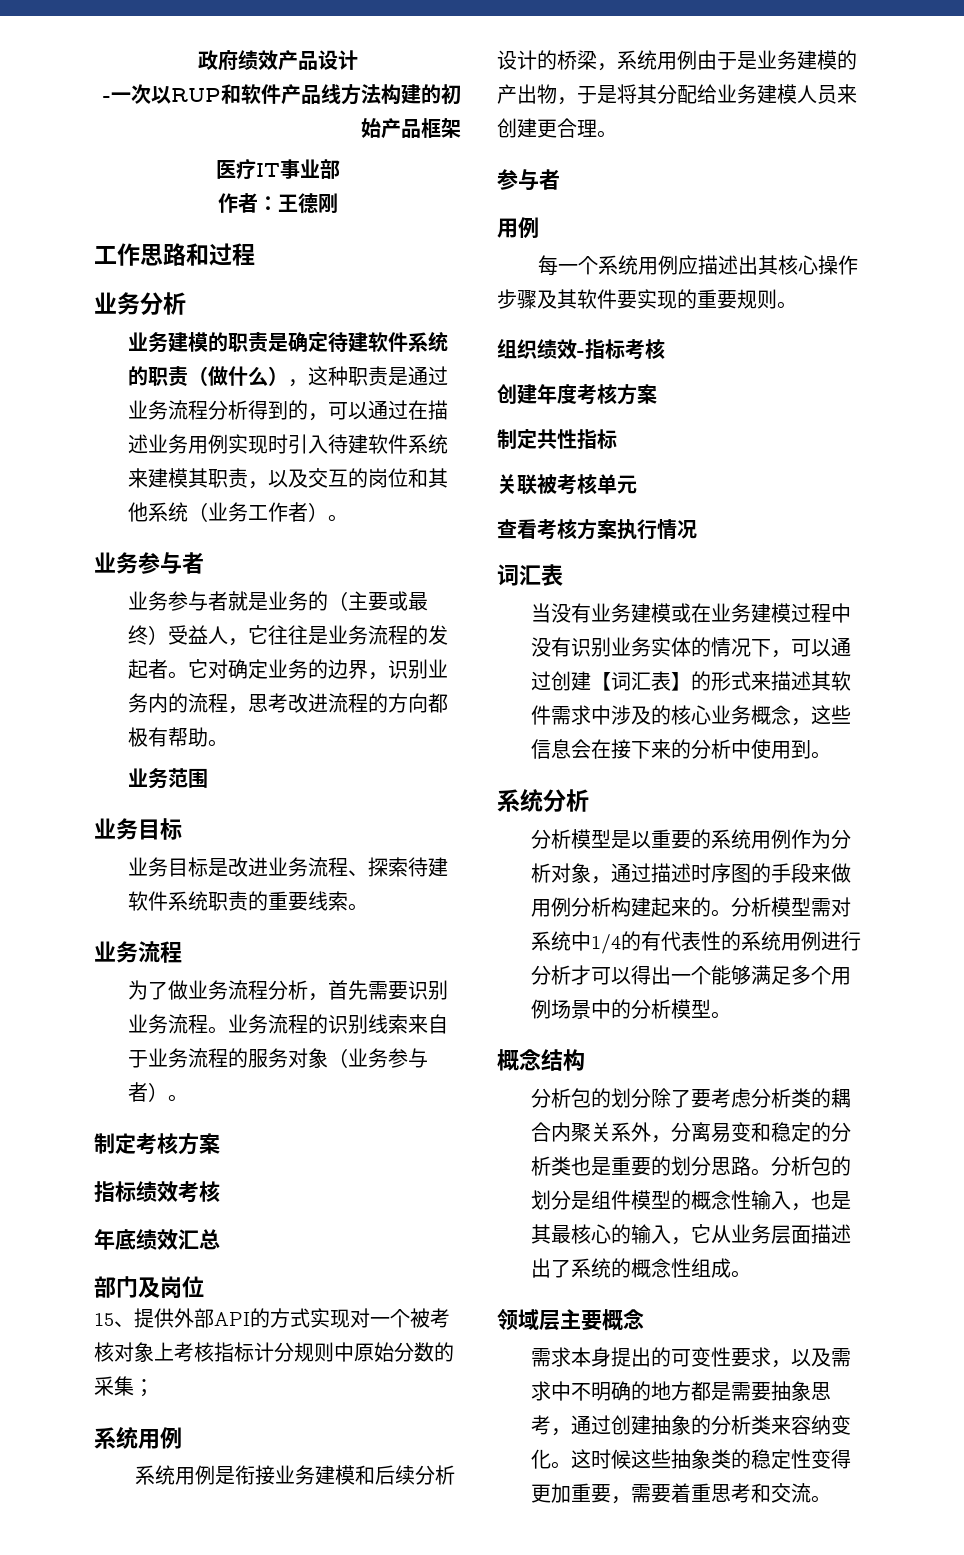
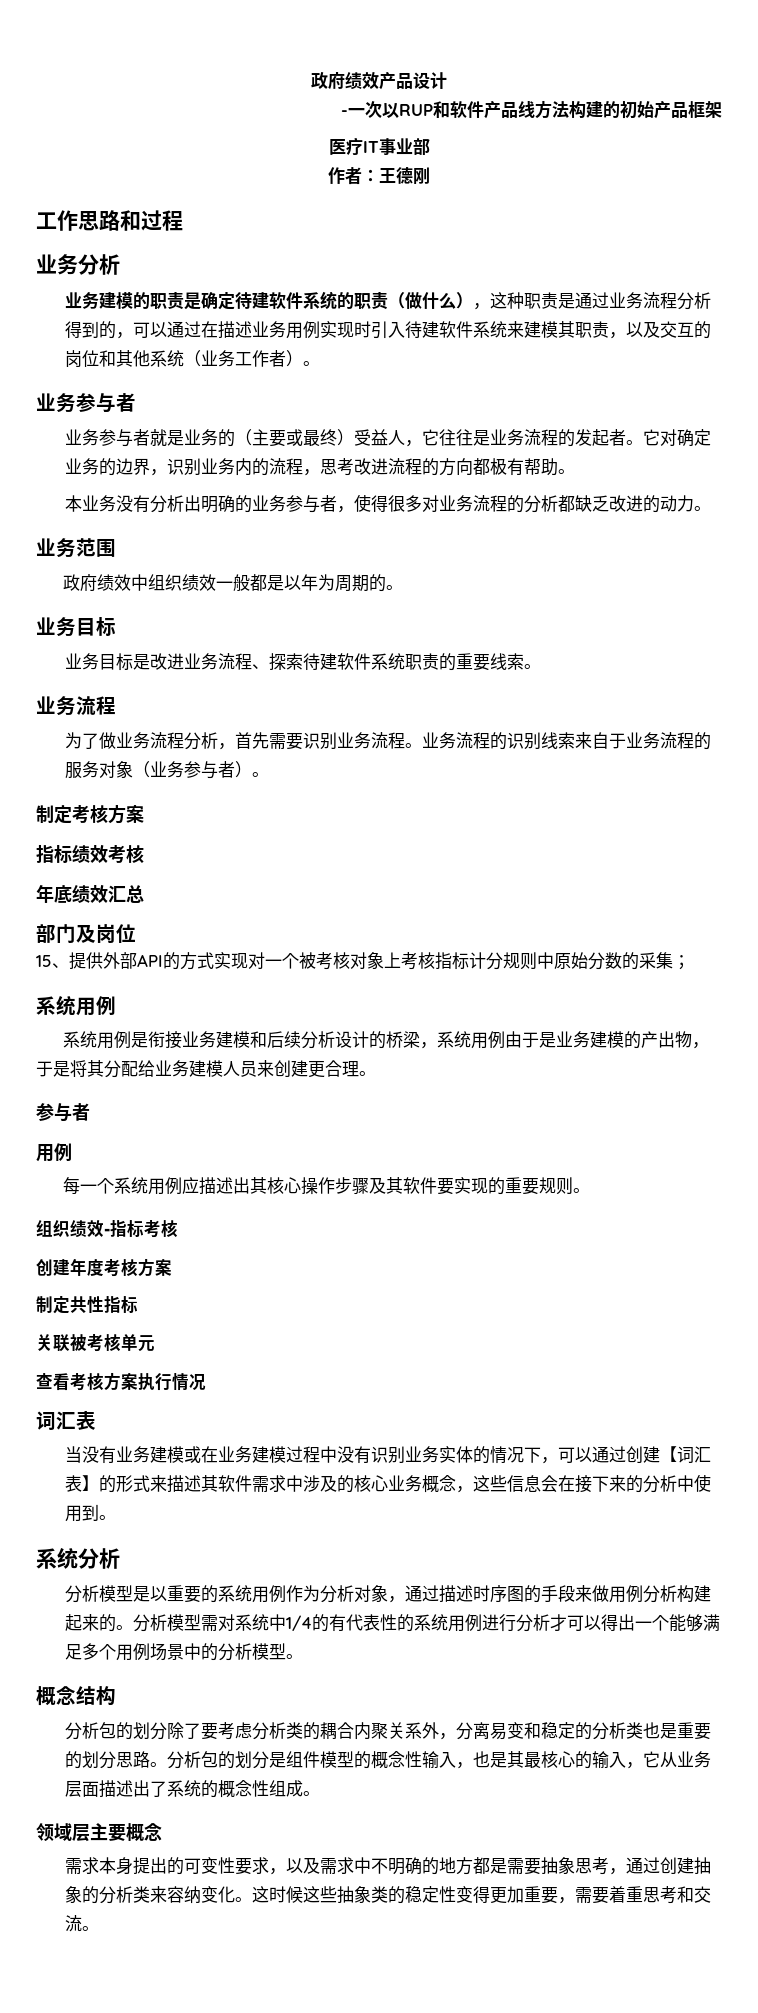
+ 本业务没有分析出明确的业务参与者，使得很多对业务流程的分析都缺乏改进的动力。
  业务范围
+ 政府绩效中组织绩效一般都是以年为周期的。

